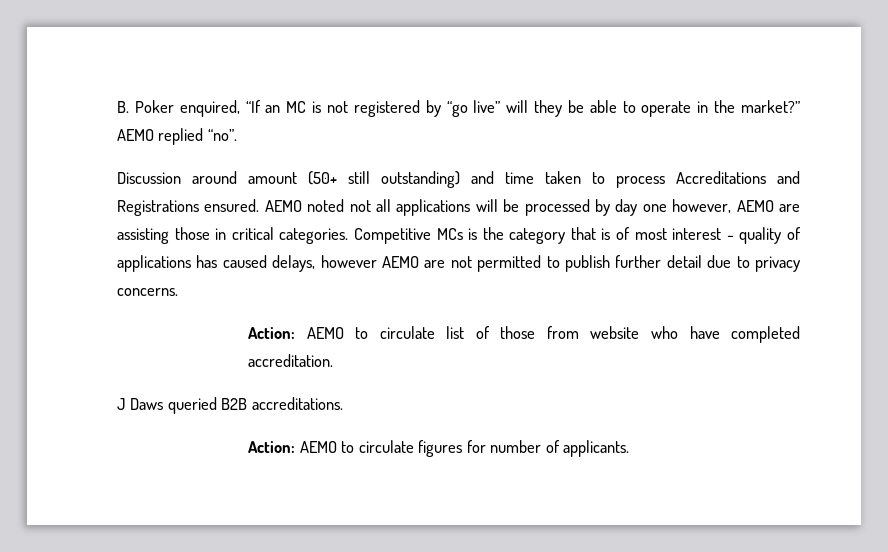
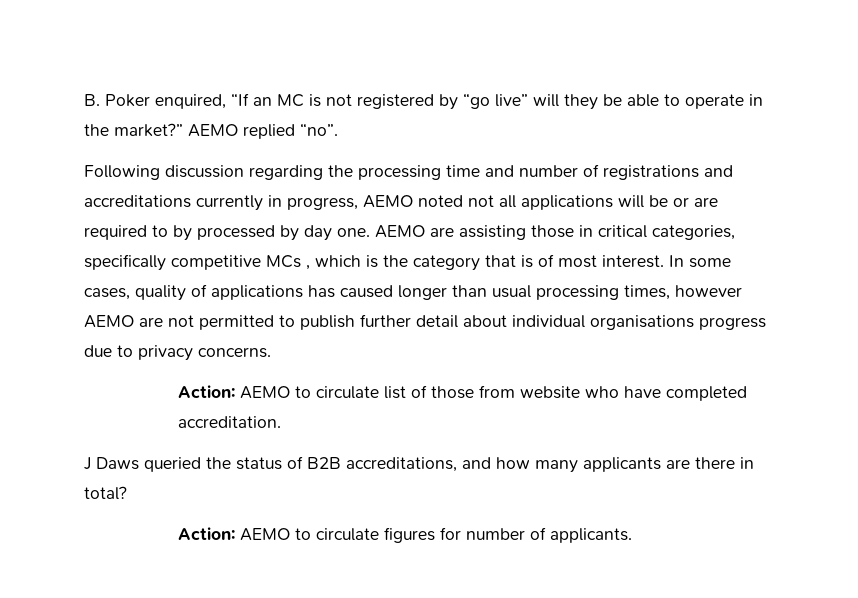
- Discussion around amount (50+ still outstanding) and time taken to process Accreditations and Registrations ensured. AEMO noted not all applications will be processed by day one however, AEMO are assisting those in critical categories. Competitive MCs is the category that is of most interest - quality of applications has caused delays, however AEMO are not permitted to publish further detail due to privacy concerns.
+ Following discussion regarding the processing time and number of registrations and accreditations currently in progress, AEMO noted not all applications will be or are required to by processed by day one. AEMO are assisting those in critical categories, specifically competitive MCs , which is the category that is of most interest. In some cases, quality of applications has caused longer than usual processing times, however AEMO are not permitted to publish further detail about individual organisations progress due to privacy concerns.
- J Daws queried B2B accreditations.
+ J Daws queried the status of B2B accreditations, and how many applicants are there in total?

